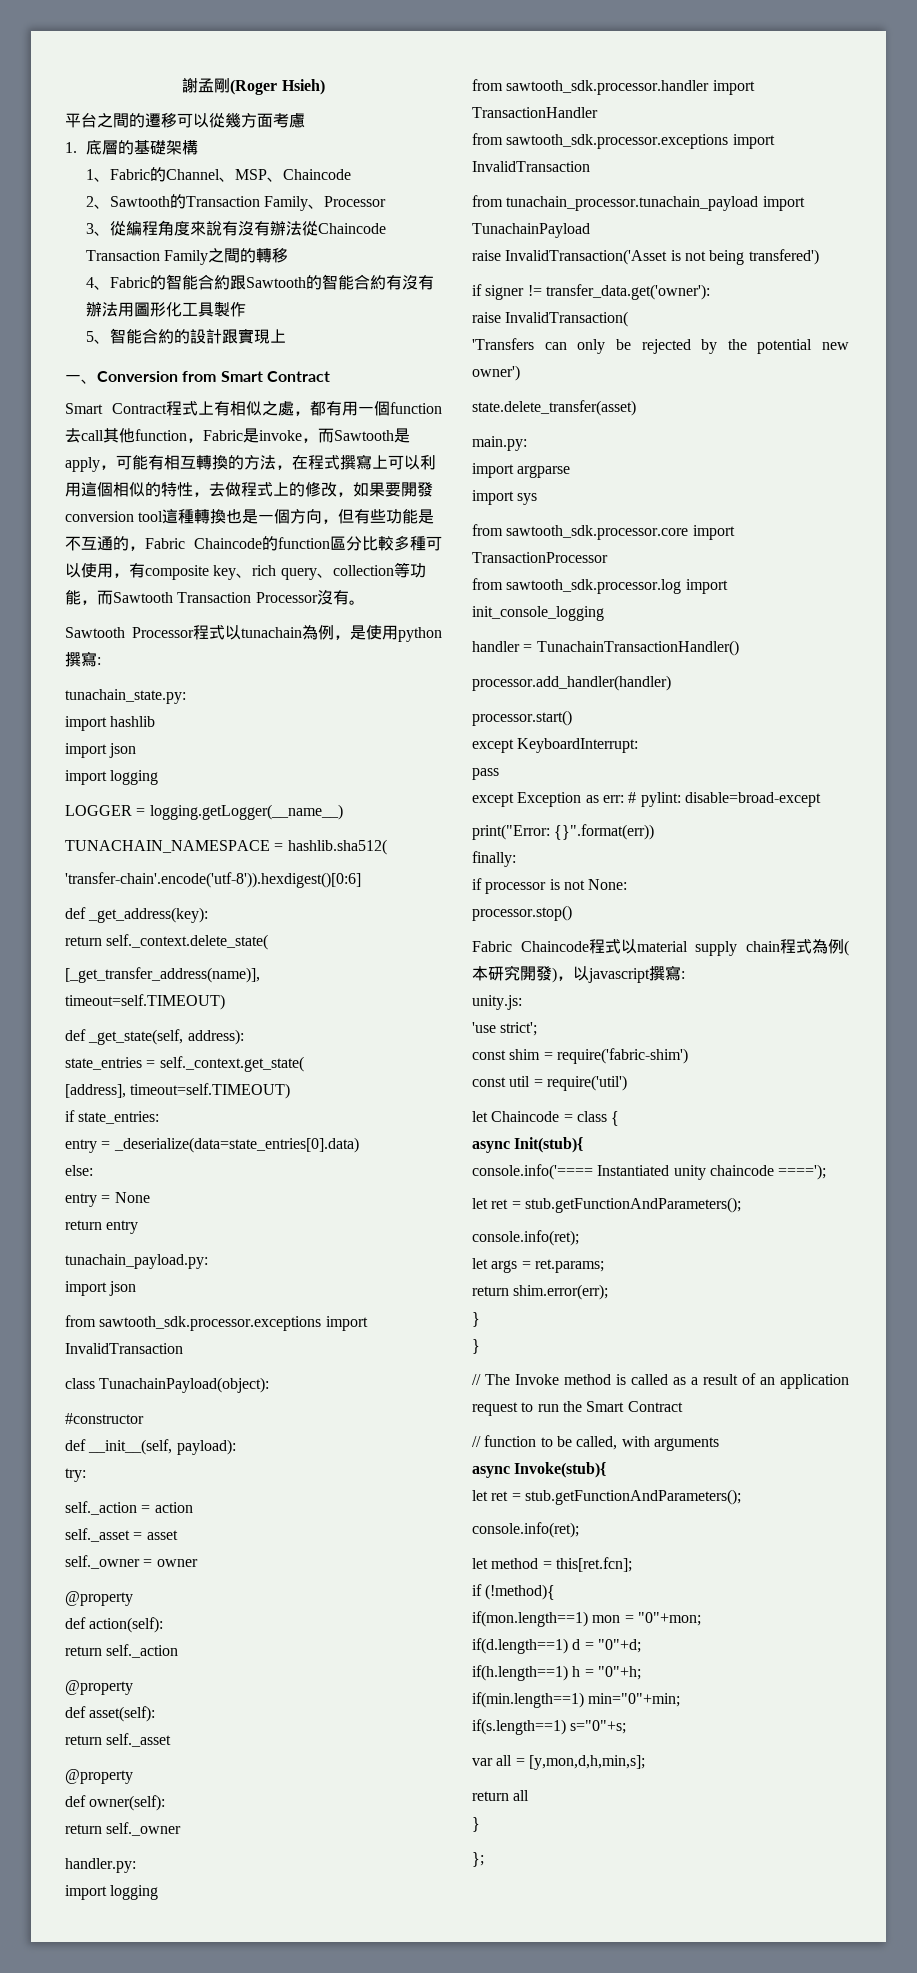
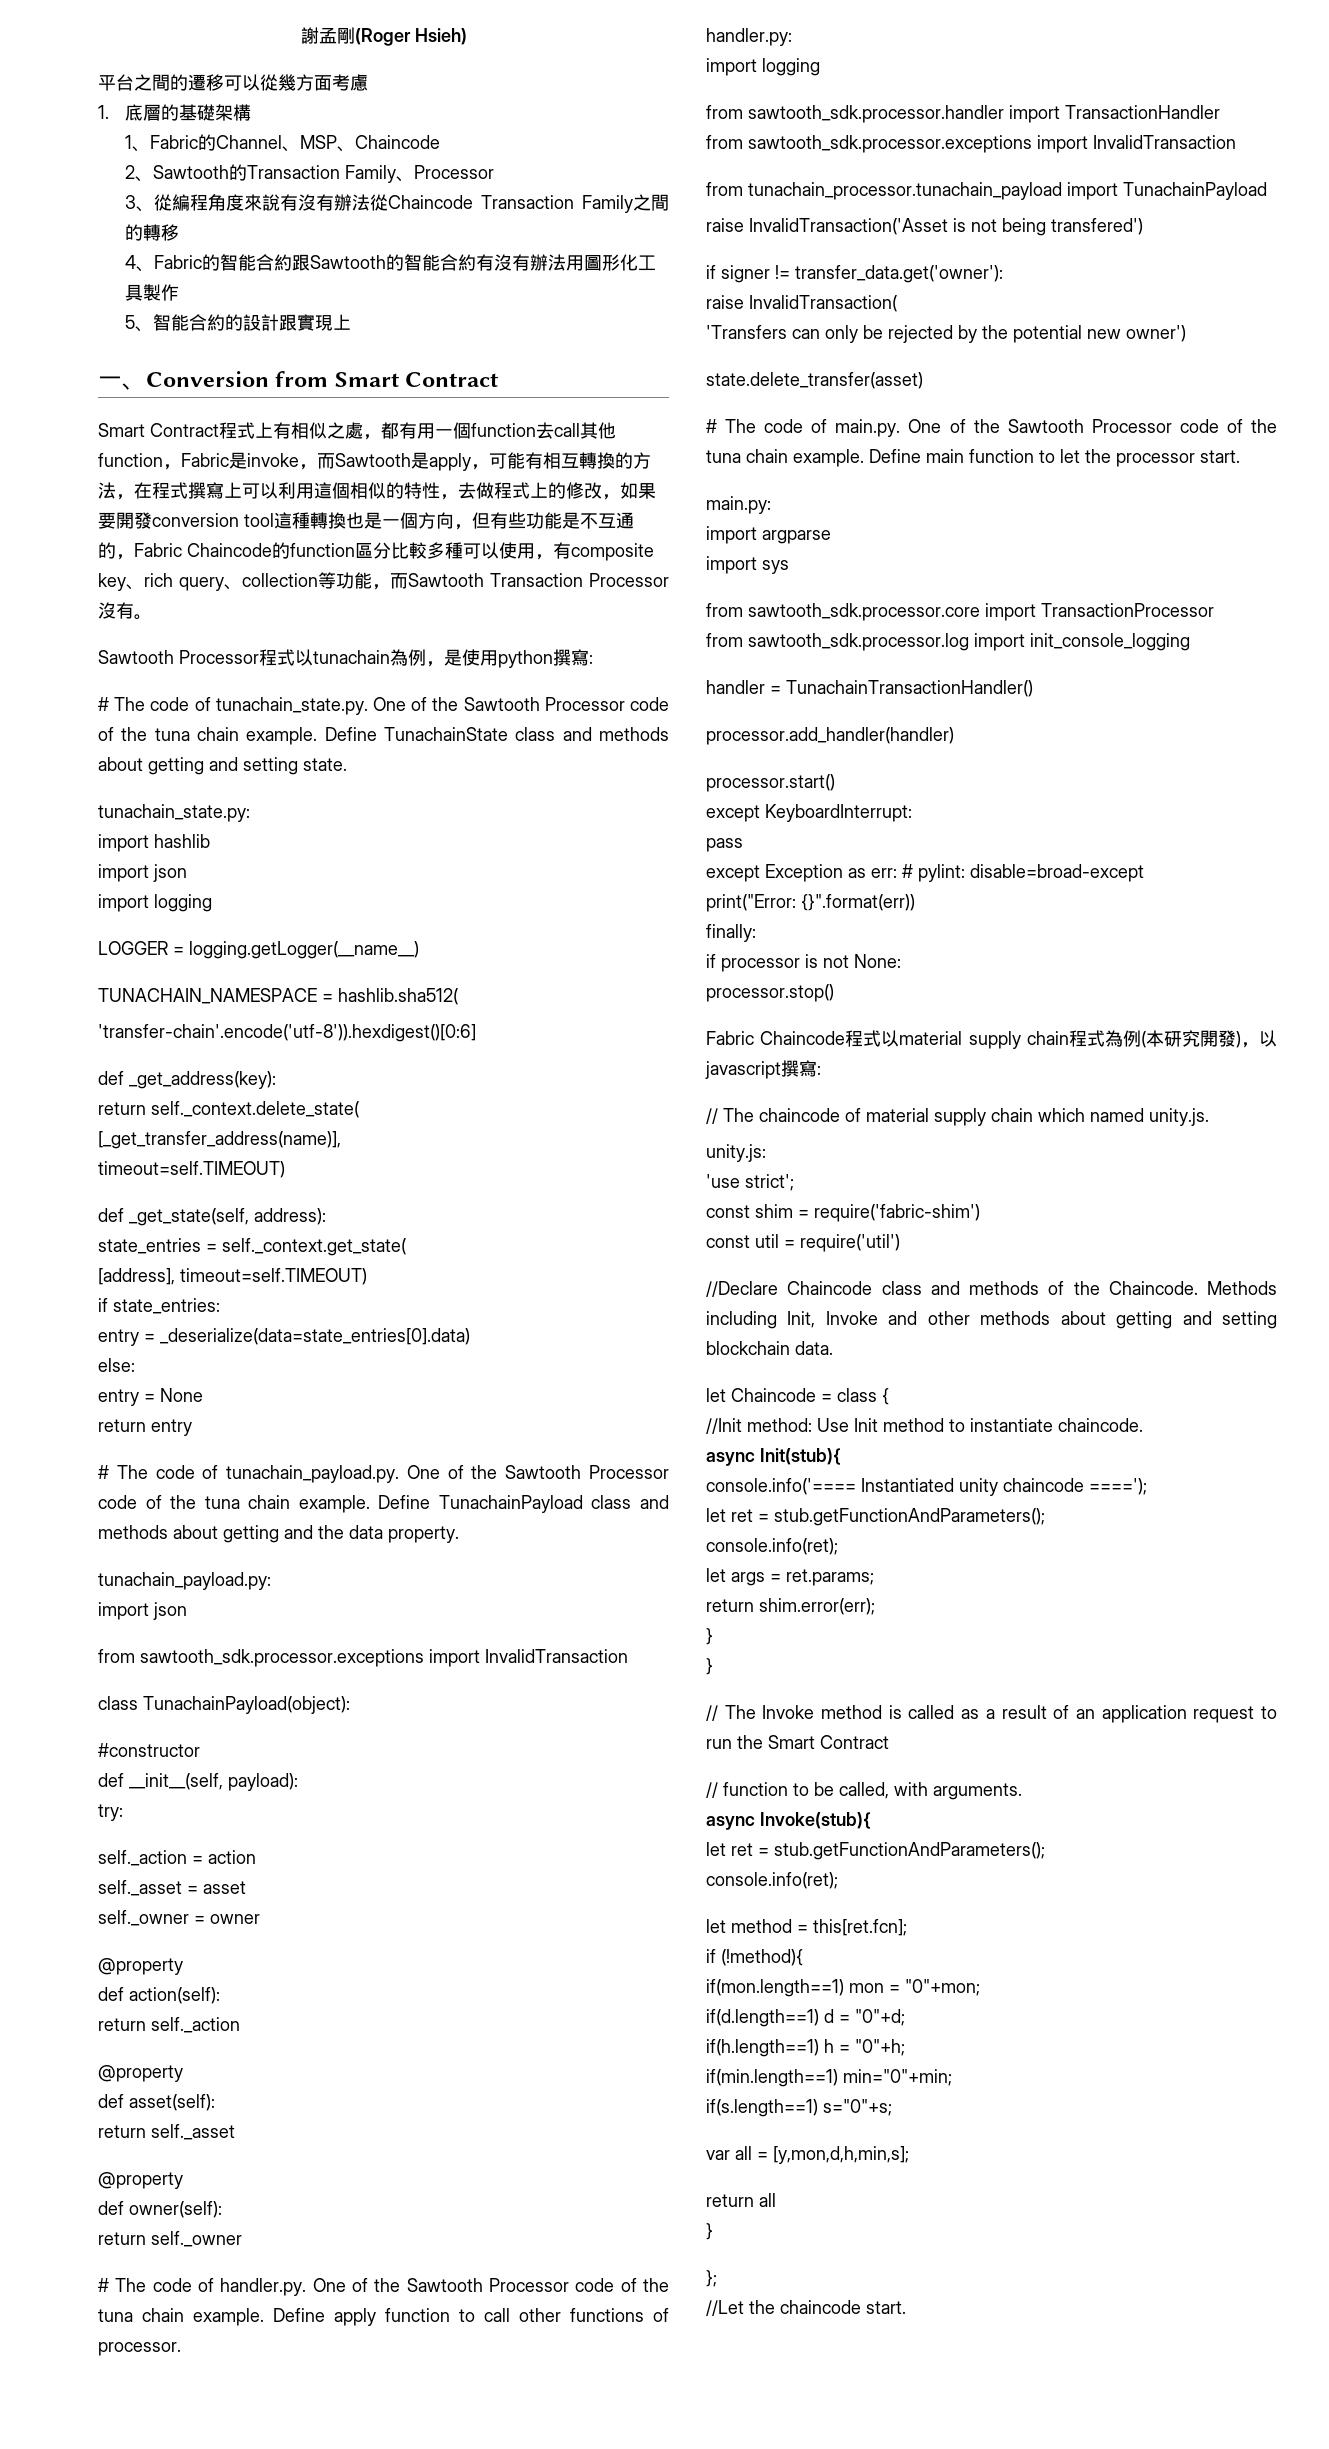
+ # The code of tunachain_state.py. One of the Sawtooth Processor code of the tuna chain example. Define TunachainState class and methods about getting and setting state.
+ # The code of tunachain_payload.py. One of the Sawtooth Processor code of the tuna chain example. Define TunachainPayload class and methods about getting and the data property.
+ # The code of handler.py. One of the Sawtooth Processor code of the tuna chain example. Define apply function to call other functions of processor.
+ # The code of main.py. One of the Sawtooth Processor code of the tuna chain example. Define main function to let the processor start.
+ // The chaincode of material supply chain which named unity.js.
+ //Declare Chaincode class and methods of the Chaincode. Methods including Init, Invoke and other methods about getting and setting blockchain data.
+ //Init method: Use Init method to instantiate chaincode.
- // function to be called, with arguments
+ // function to be called, with arguments.
+ //Let the chaincode start.

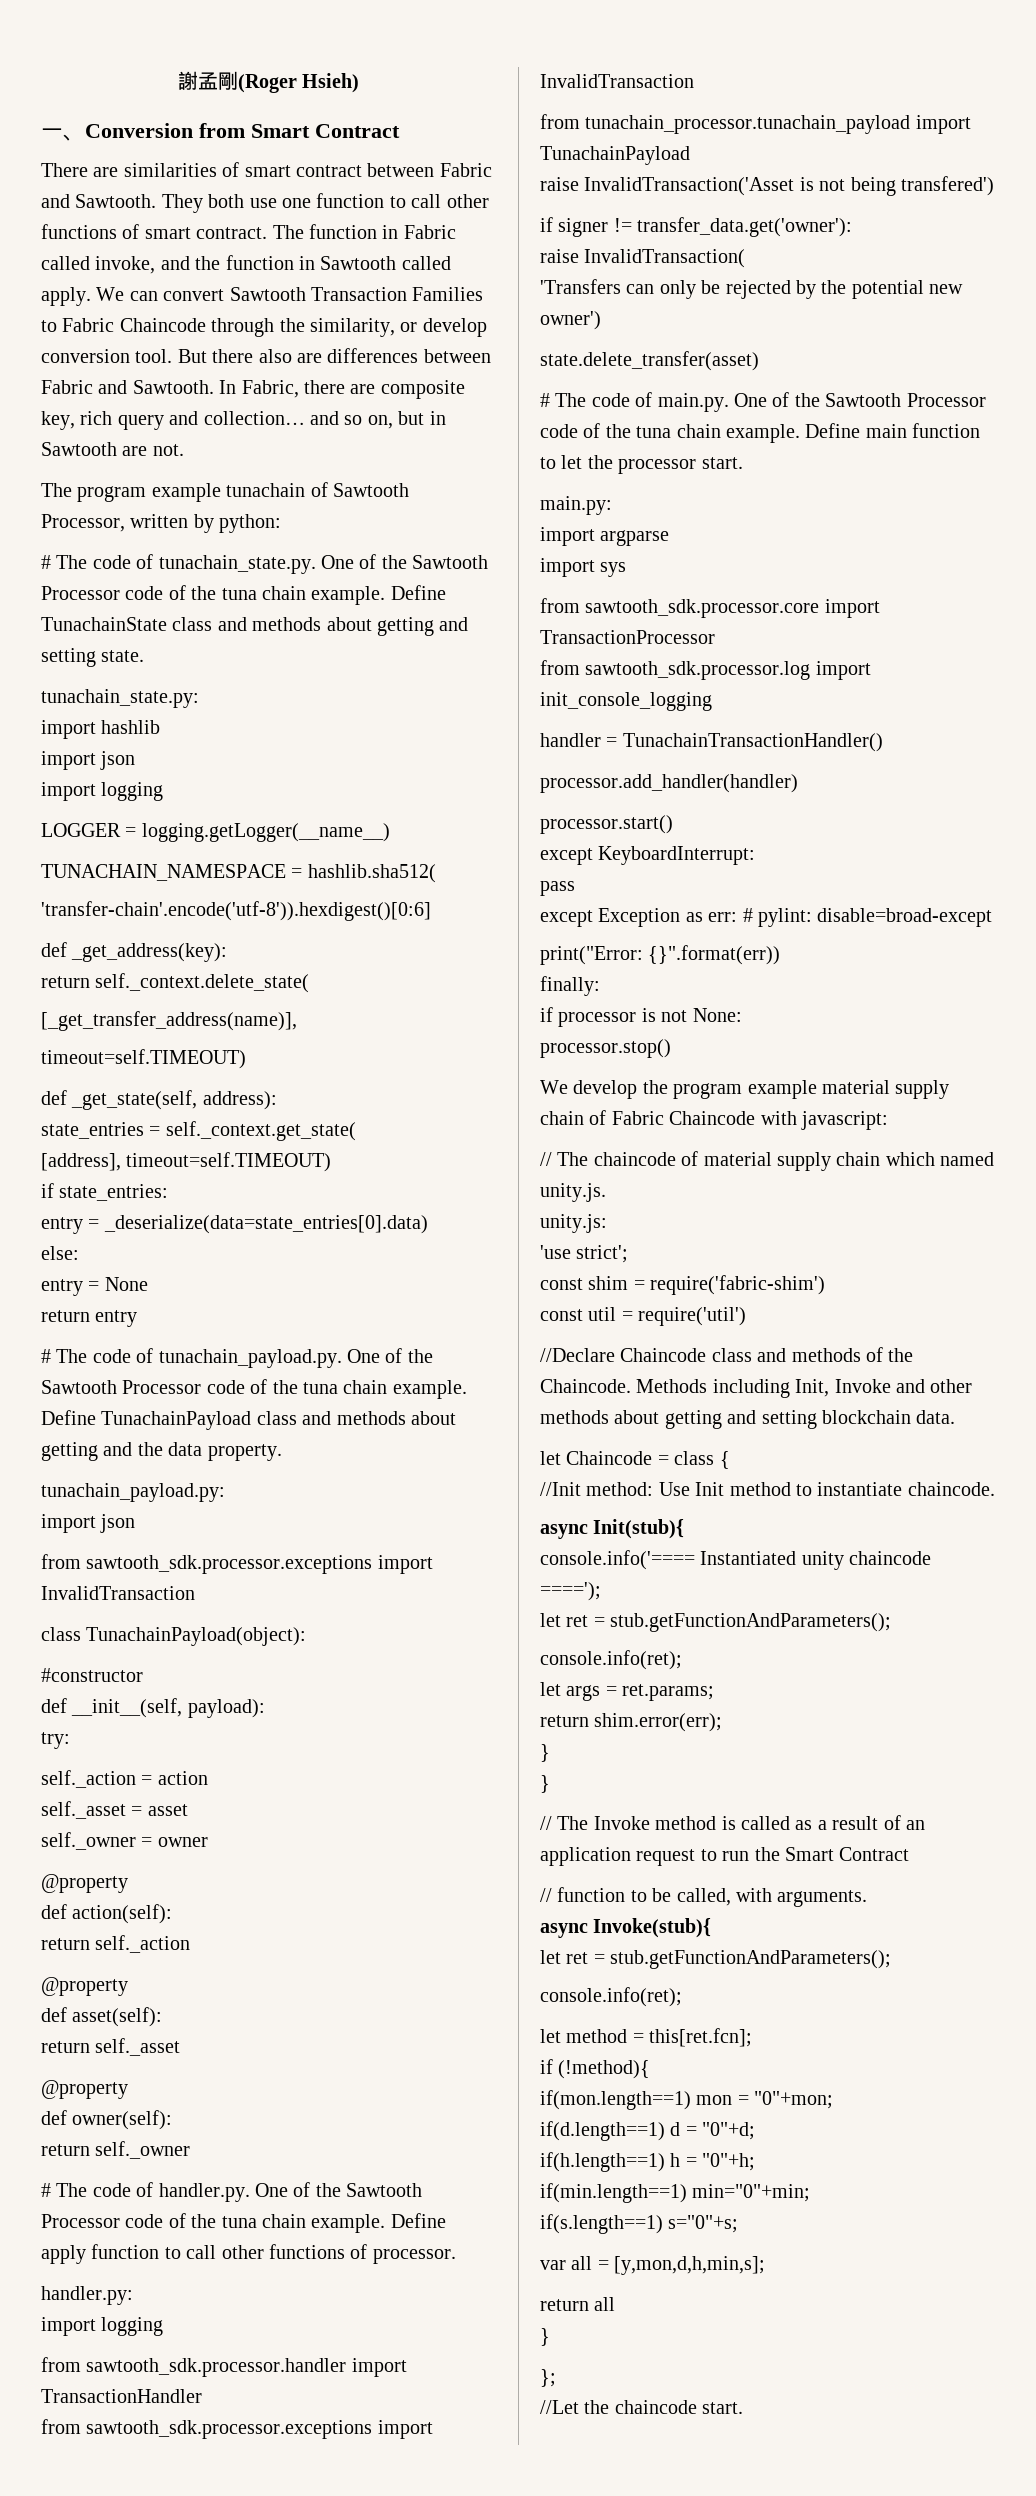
- 平台之間的遷移可以從幾方面考慮
- 1.底層的基礎架構
- 1、Fabric的Channel、MSP、Chaincode
- 2、Sawtooth的Transaction Family、Processor
- 3、從編程角度來說有沒有辦法從Chaincode Transaction Family之間的轉移
- 4、Fabric的智能合約跟Sawtooth的智能合約有沒有辦法用圖形化工具製作
- 5、智能合約的設計跟實現上
- Smart Contract程式上有相似之處，都有用一個function去call其他function，Fabric是invoke，而Sawtooth是apply，可能有相互轉換的方法，在程式撰寫上可以利用這個相似的特性，去做程式上的修改，如果要開發conversion tool這種轉換也是一個方向，但有些功能是不互通的，Fabric Chaincode的function區分比較多種可以使用，有composite key、rich query、collection等功能，而Sawtooth Transaction Processor沒有。
- Sawtooth Processor程式以tunachain為例，是使用python撰寫:
+ There are similarities of smart contract between Fabric and Sawtooth. They both use one function to call other functions of smart contract. The function in Fabric called invoke, and the function in Sawtooth called apply. We can convert Sawtooth Transaction Families to Fabric Chaincode through the similarity, or develop conversion tool. But there also are differences between Fabric and Sawtooth. In Fabric, there are composite key, rich query and collection… and so on, but in Sawtooth are not.
+ The program example tunachain of Sawtooth Processor, written by python:
- Fabric Chaincode程式以material supply chain程式為例(本研究開發)，以javascript撰寫:
+ We develop the program example material supply chain of Fabric Chaincode with javascript:

